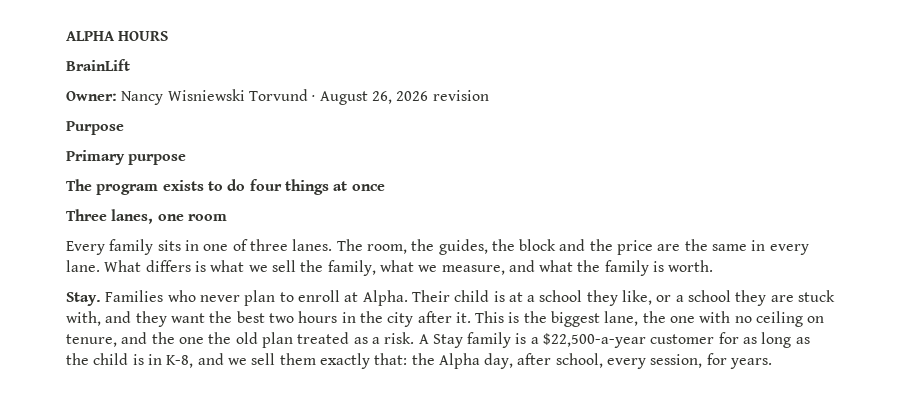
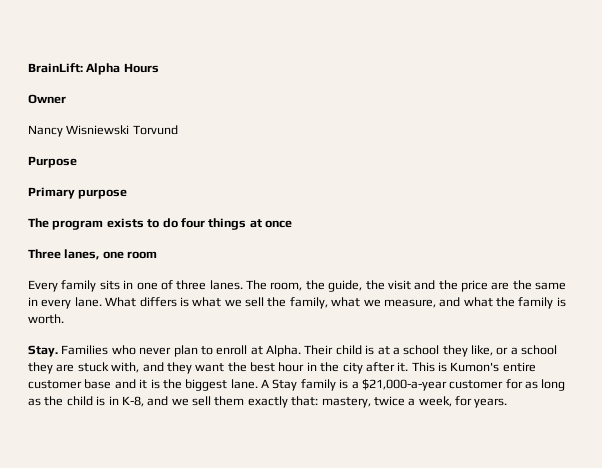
- ALPHA HOURS
- BrainLift
- Owner: Nancy Wisniewski Torvund · August 26, 2026 revision
+ BrainLift: Alpha Hours
+ Owner
+ Nancy Wisniewski Torvund
- The room, the guides, the block and the price are the same in every lane.
+ The room, the guide, the visit and the price are the same in every lane.
- Their child is at a school they like, or a school they are stuck with, and they want the best two hours in the city after it.
+ Their child is at a school they like, or a school they are stuck with, and they want the best hour in the city after it.
- This is the biggest lane, the one with no ceiling on tenure, and the one the old plan treated as a risk.
+ This is Kumon's entire customer base and it is the biggest lane.
- A Stay family is a $22,500-a-year customer for as long as the child is in K-8, and we sell them exactly that: the Alpha day, after school, every session, for years.
+ A Stay family is a $21,000-a-year customer for as long as the child is in K-8, and we sell them exactly that: mastery, twice a week, for years.

